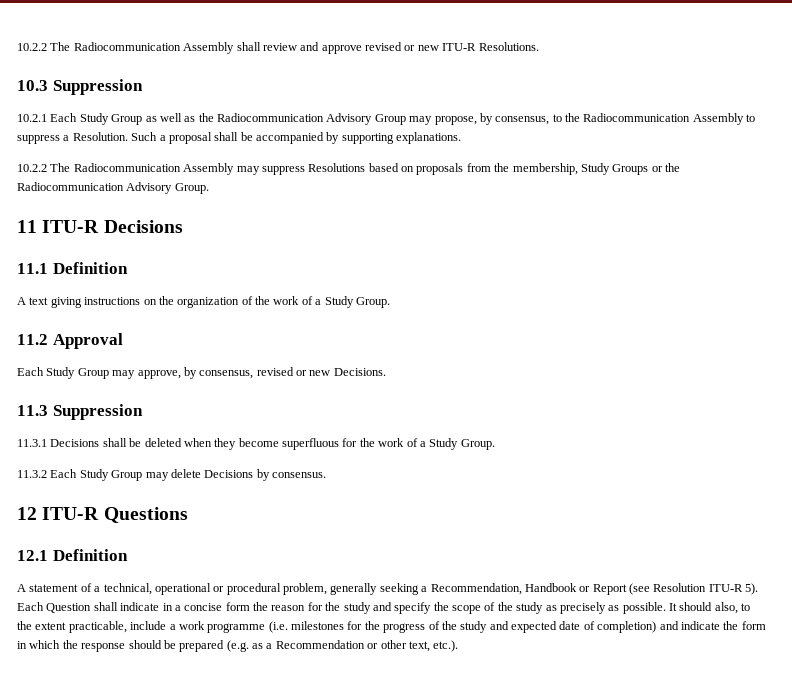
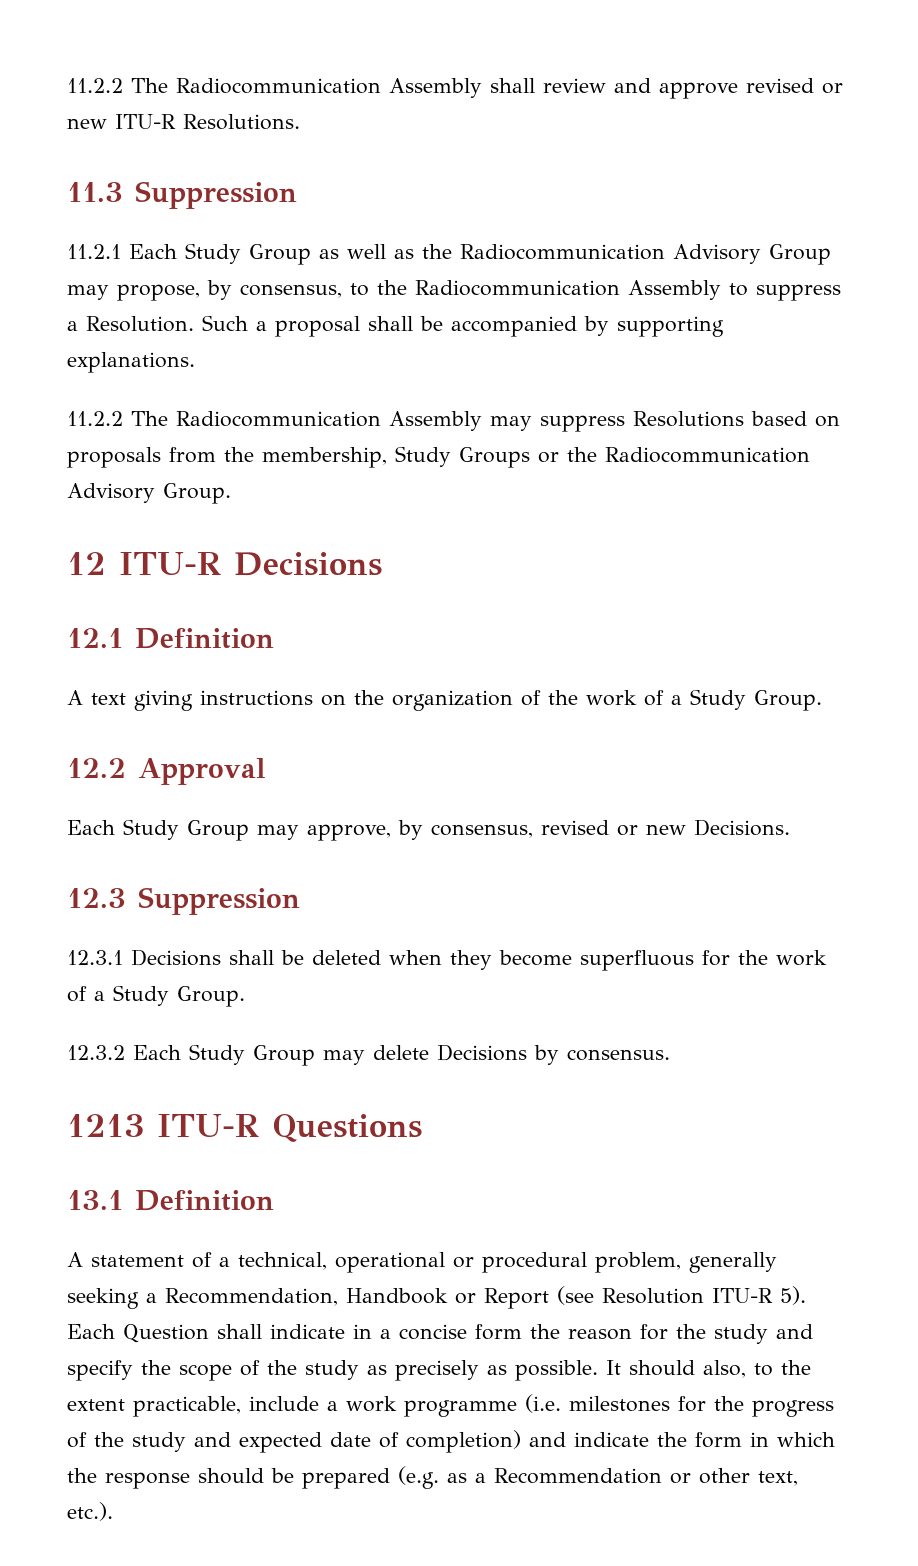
- 10.2.2 The Radiocommunication Assembly shall review and approve revised or new ITU-R Resolutions.
+ 11.2.2 The Radiocommunication Assembly shall review and approve revised or new ITU-R Resolutions.
- 10.3 Suppression
- 10.2.1 Each Study Group as well as the Radiocommunication Advisory Group may propose, by consensus, to the Radiocommunication Assembly to suppress a Resolution.
+ 11.3 Suppression
+ 11.2.1 Each Study Group as well as the Radiocommunication Advisory Group may propose, by consensus, to the Radiocommunication Assembly to suppress a Resolution.
- 10.2.2 The Radiocommunication Assembly may suppress Resolutions based on proposals from the membership, Study Groups or the Radiocommunication Advisory Group.
+ 11.2.2 The Radiocommunication Assembly may suppress Resolutions based on proposals from the membership, Study Groups or the Radiocommunication Advisory Group.
- 11 ITU-R Decisions
+ 12 ITU-R Decisions
- 11.1 Definition
+ 12.1 Definition
- 11.2 Approval
+ 12.2 Approval
- 11.3 Suppression
- 11.3.1 Decisions shall be deleted when they become superfluous for the work of a Study Group.
+ 12.3 Suppression
+ 12.3.1 Decisions shall be deleted when they become superfluous for the work of a Study Group.
- 11.3.2 Each Study Group may delete Decisions by consensus.
+ 12.3.2 Each Study Group may delete Decisions by consensus.
- 12 ITU-R Questions
+ 1213 ITU-R Questions
- 12.1 Definition
+ 13.1 Definition

